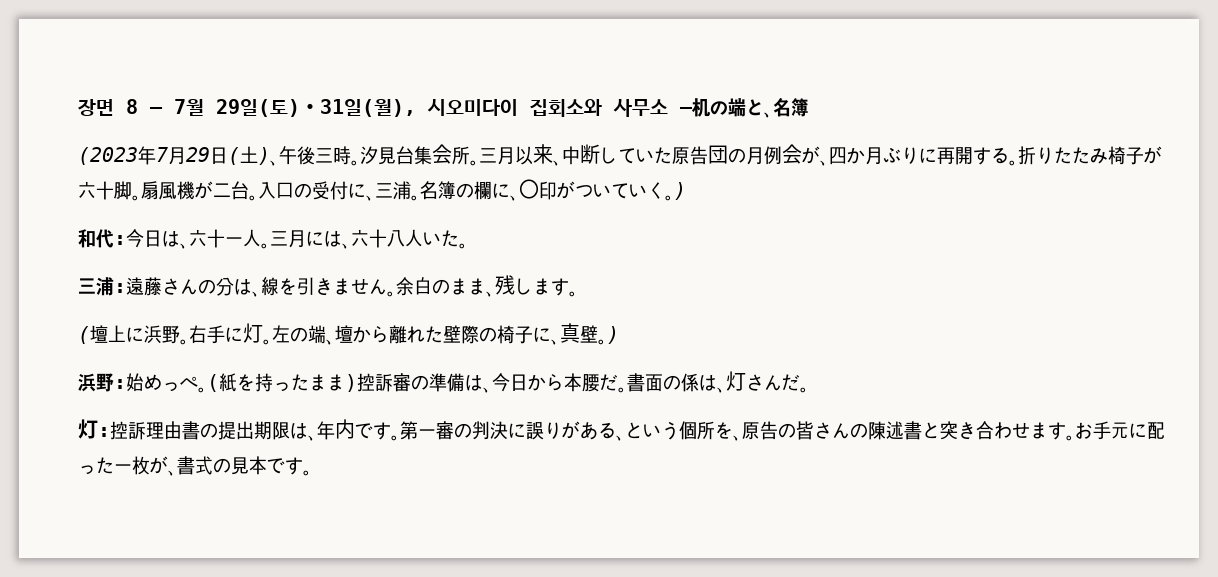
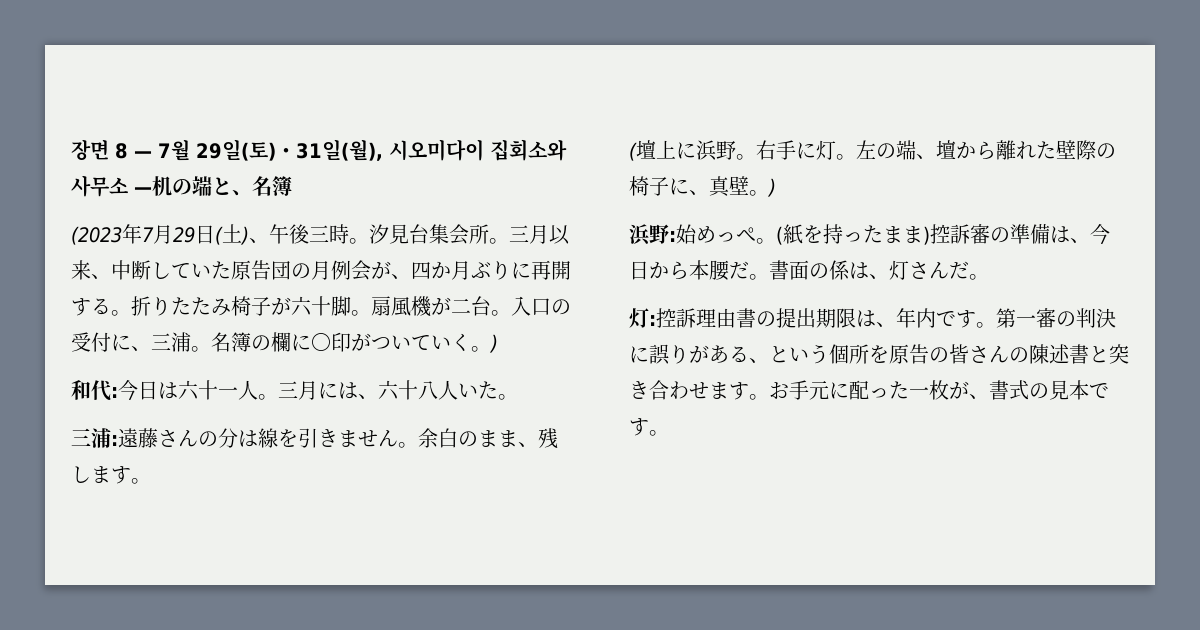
- 名簿の欄に、〇印がついていく。)
+ 名簿の欄に〇印がついていく。)
- 和代:今日は、六十一人。
+ 和代:今日は六十一人。
- 三浦:遠藤さんの分は、線を引きません。
+ 三浦:遠藤さんの分は線を引きません。
- 第一審の判決に誤りがある、という個所を、原告の皆さんの陳述書と突き合わせます。
+ 第一審の判決に誤りがある、という個所を原告の皆さんの陳述書と突き合わせます。

